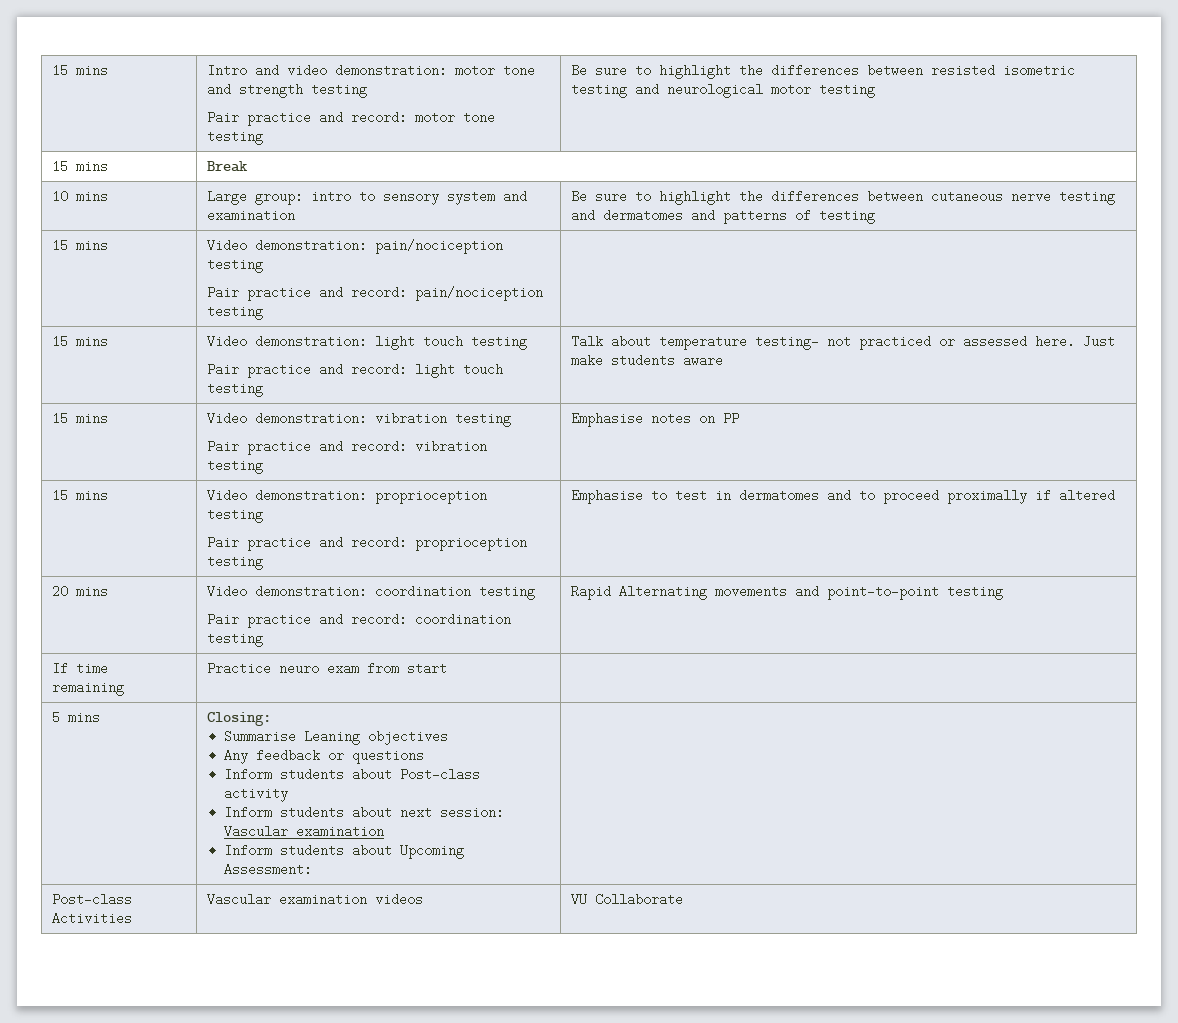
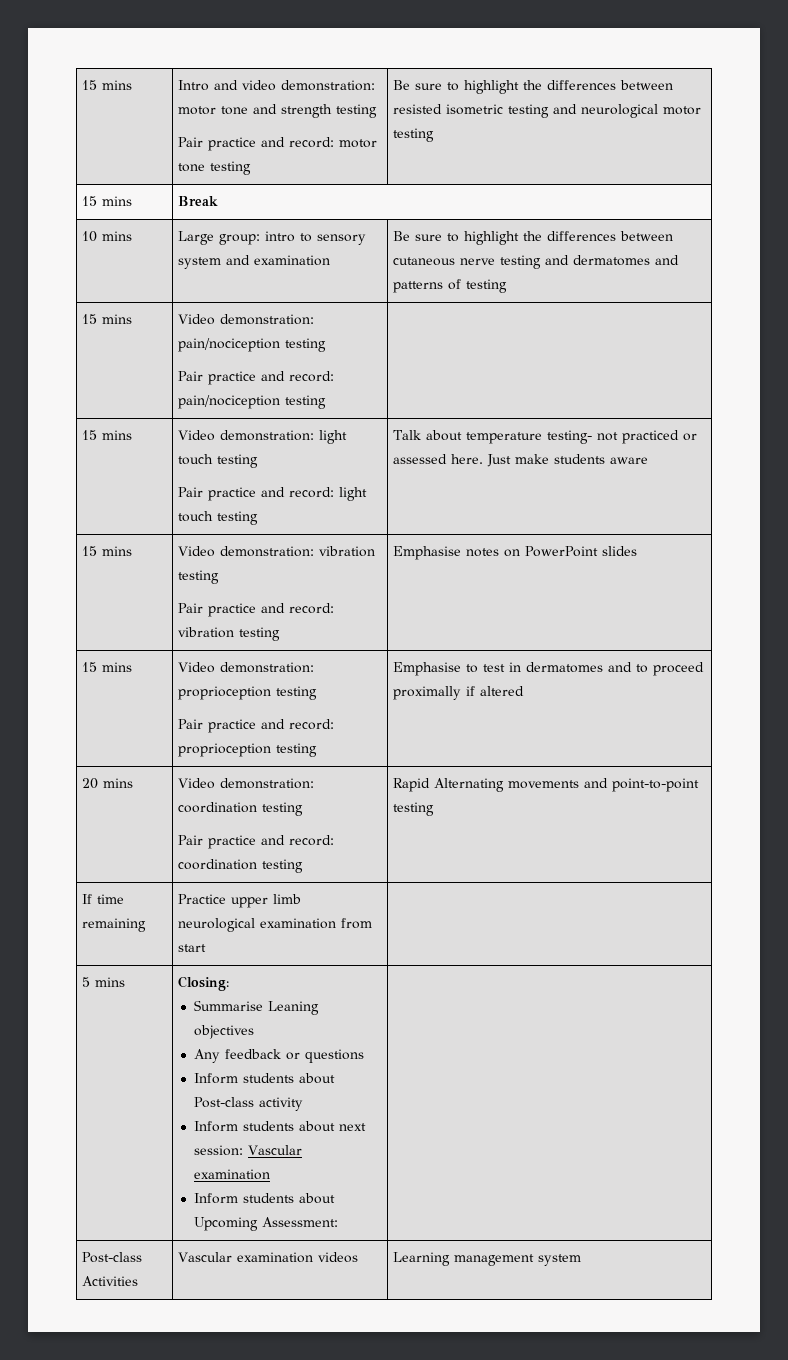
  15 mins | Video demonstration: vibration testing
- Pair practice and record: vibration testing | Emphasise notes on PP
+ Pair practice and record: vibration testing | Emphasise notes on PowerPoint slides
- If time remaining | Practice neuro exam from start |
+ If time remaining | Practice upper limb neurological examination from start |
- Post-class Activities | Vascular examination videos | VU Collaborate
+ Post-class Activities | Vascular examination videos | Learning management system

